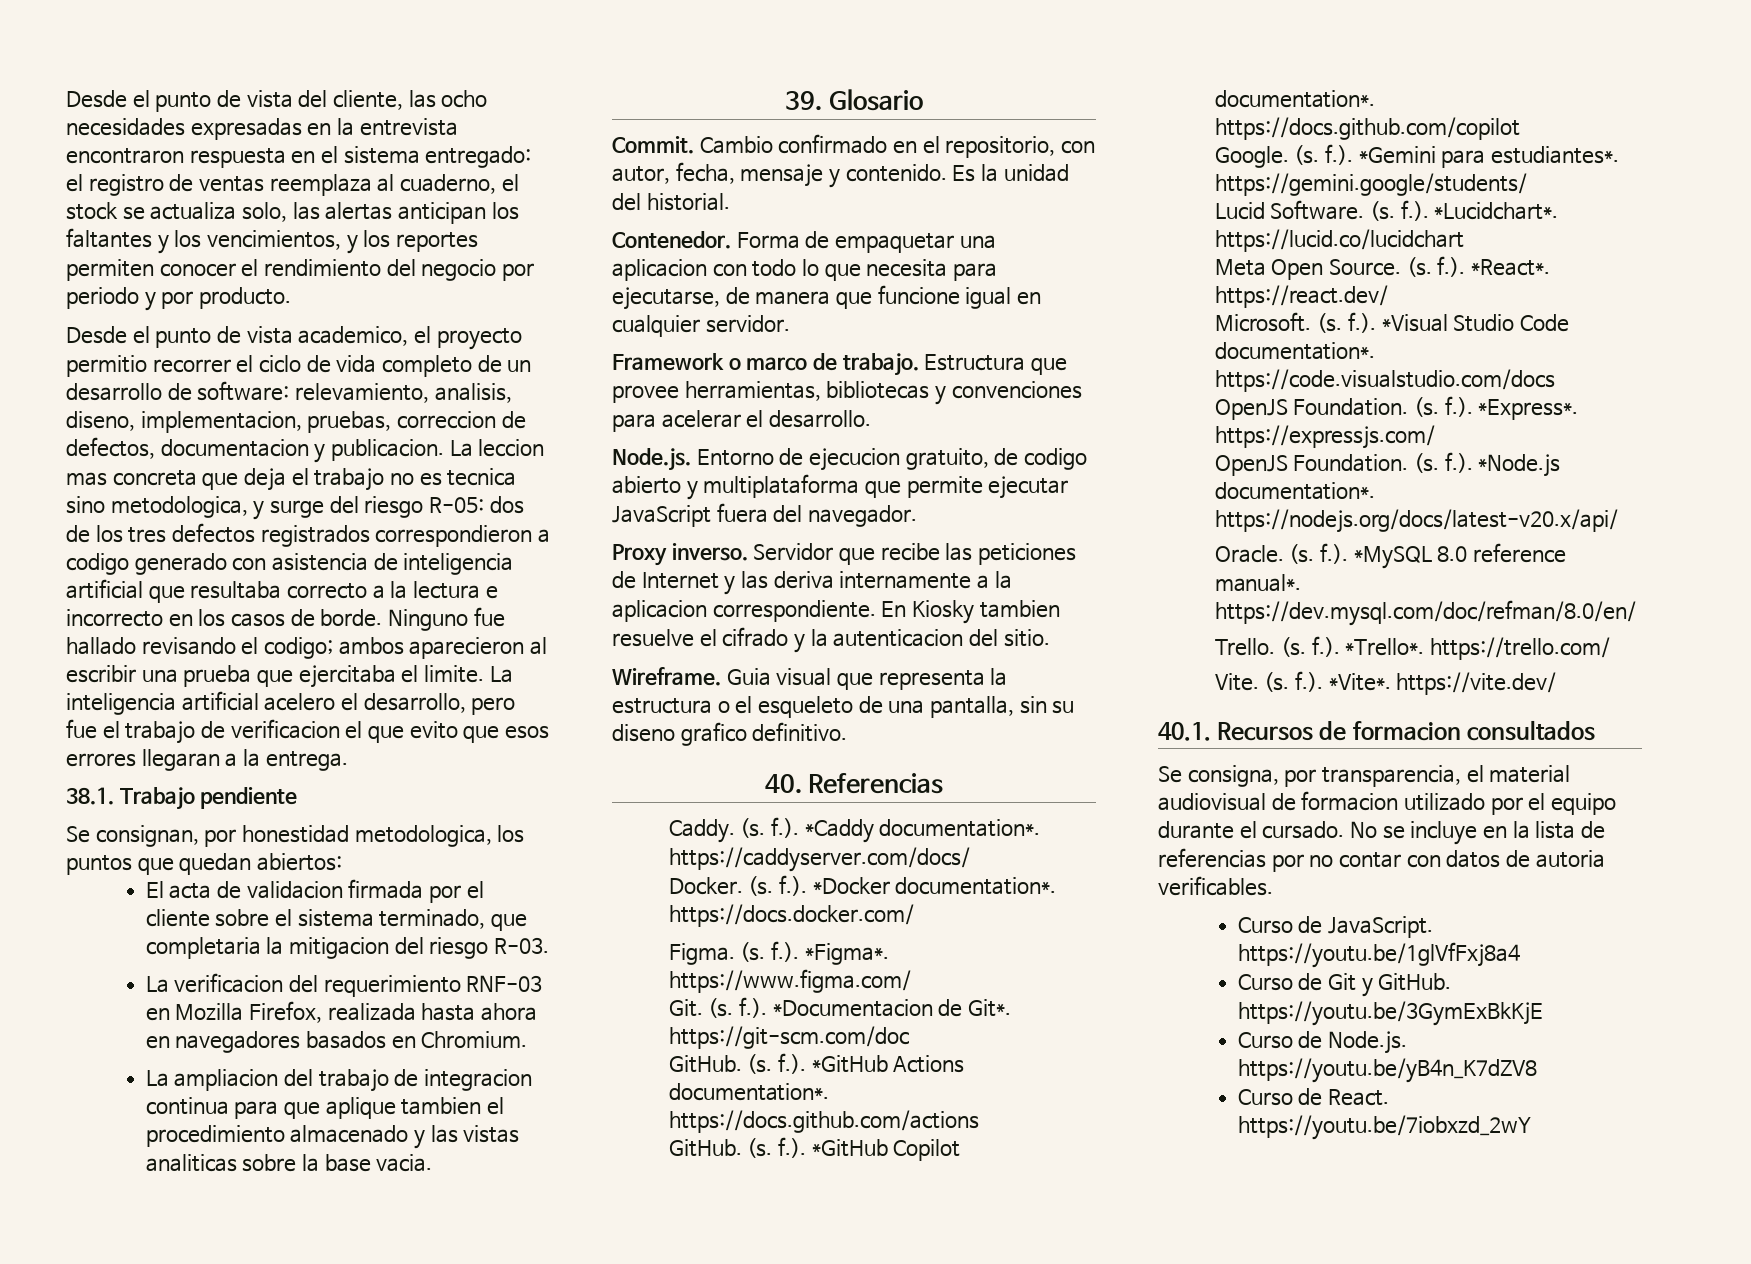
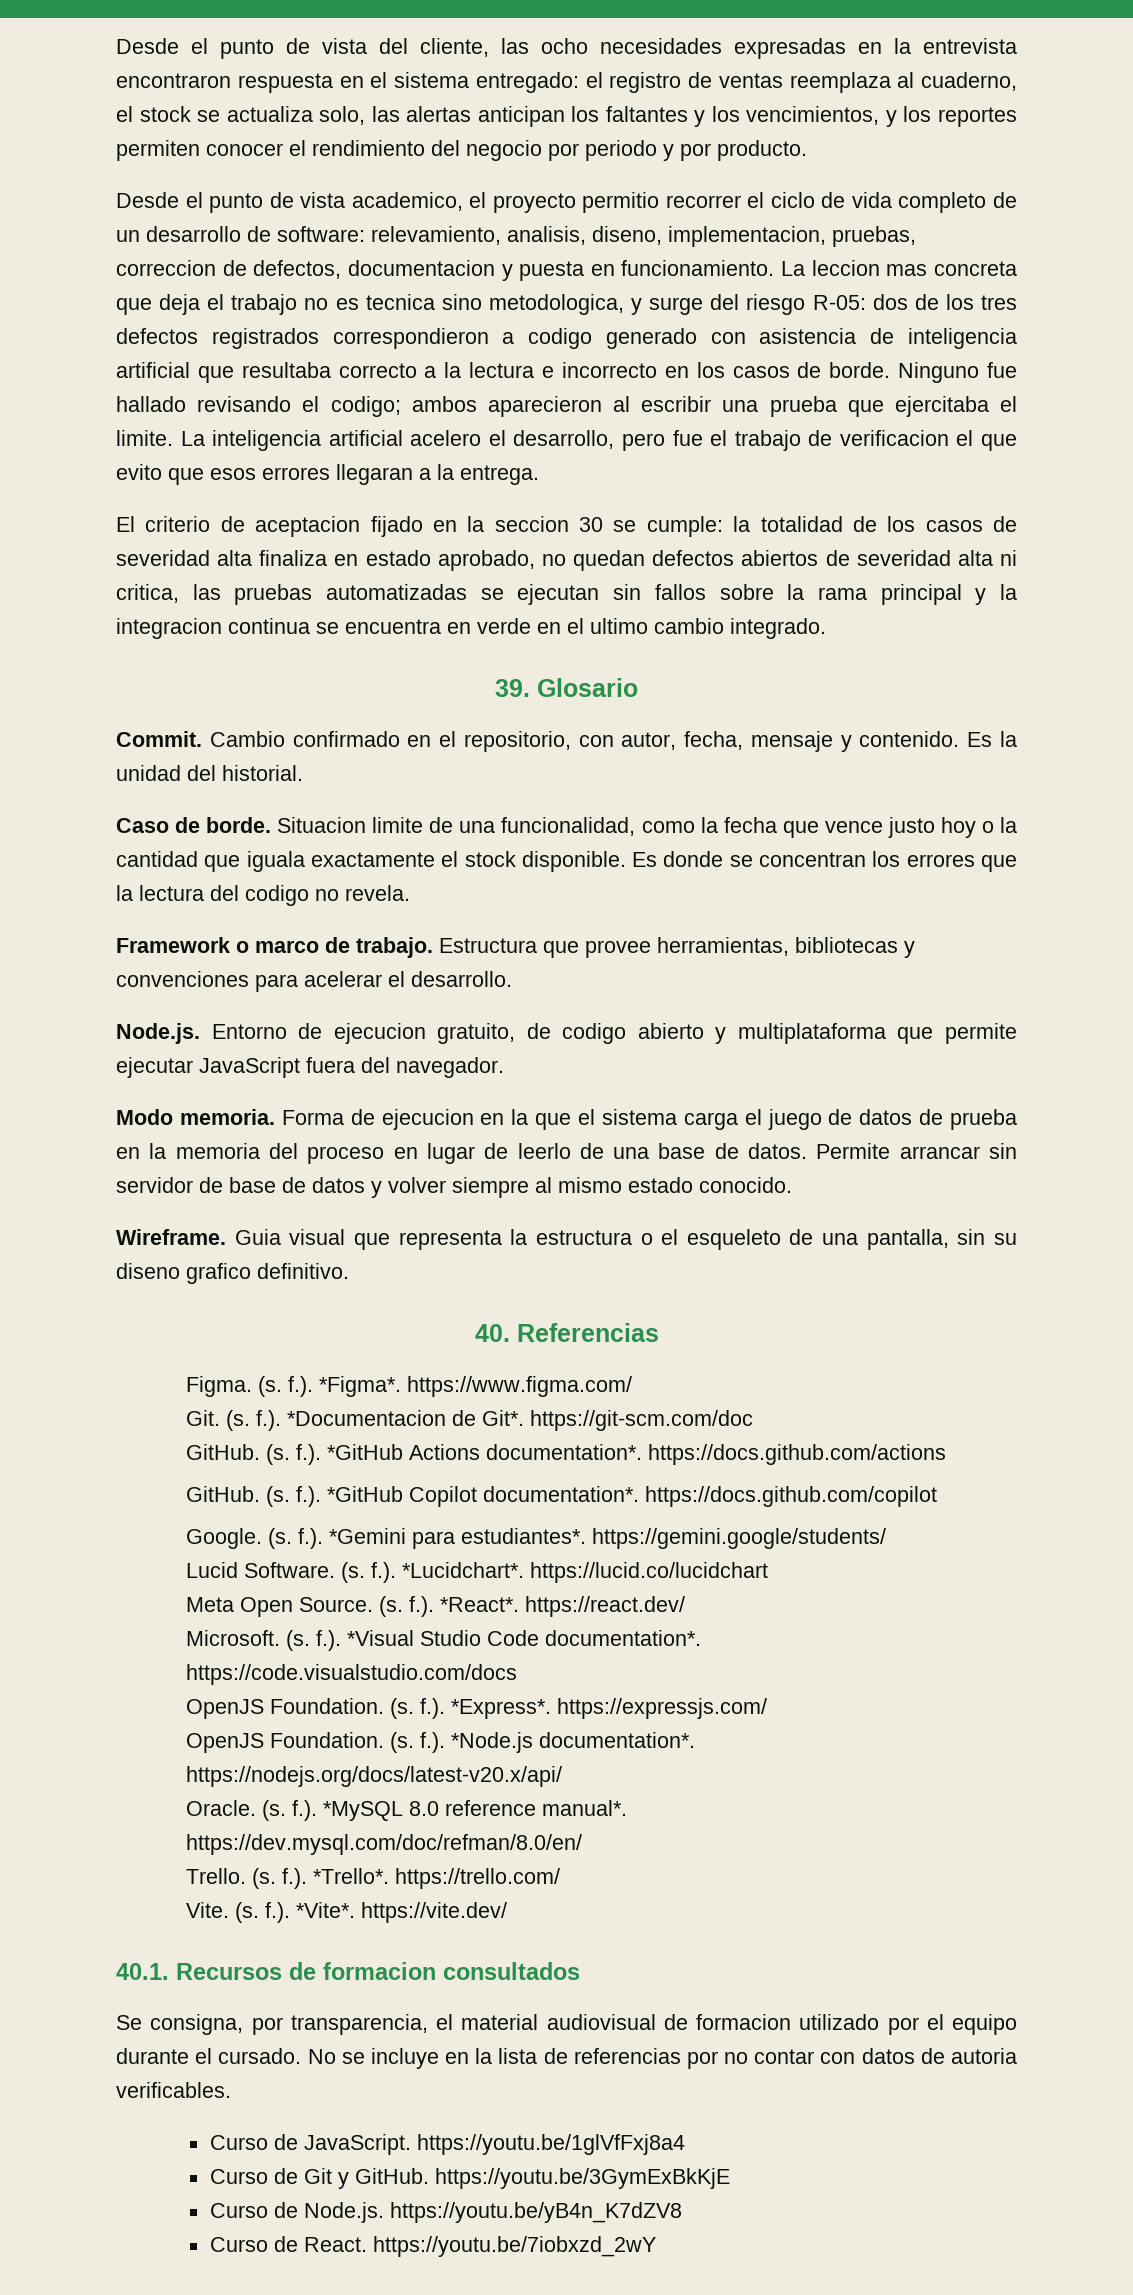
- Desde el punto de vista academico, el proyecto permitio recorrer el ciclo de vida completo de un desarrollo de software: relevamiento, analisis, diseno, implementacion, pruebas, correccion de defectos, documentacion y publicacion.
+ Desde el punto de vista academico, el proyecto permitio recorrer el ciclo de vida completo de un desarrollo de software: relevamiento, analisis, diseno, implementacion, pruebas, correccion de defectos, documentacion y puesta en funcionamiento.
- 38.1. Trabajo pendiente
- Se consignan, por honestidad metodologica, los puntos que quedan abiertos:
- El acta de validacion firmada por el cliente sobre el sistema terminado, que completaria la mitigacion del riesgo R-03.
- La verificacion del requerimiento RNF-03 en Mozilla Firefox, realizada hasta ahora en navegadores basados en Chromium.
- La ampliacion del trabajo de integracion continua para que aplique tambien el procedimiento almacenado y las vistas analiticas sobre la base vacia.
+ El criterio de aceptacion fijado en la seccion 30 se cumple: la totalidad de los casos de severidad alta finaliza en estado aprobado, no quedan defectos abiertos de severidad alta ni critica, las pruebas automatizadas se ejecutan sin fallos sobre la rama principal y la integracion continua se encuentra en verde en el ultimo cambio integrado.
- Contenedor. Forma de empaquetar una aplicacion con todo lo que necesita para ejecutarse, de manera que funcione igual en cualquier servidor.
+ Caso de borde. Situacion limite de una funcionalidad, como la fecha que vence justo hoy o la cantidad que iguala exactamente el stock disponible. Es donde se concentran los errores que la lectura del codigo no revela.
- Proxy inverso. Servidor que recibe las peticiones de Internet y las deriva internamente a la aplicacion correspondiente. En Kiosky tambien resuelve el cifrado y la autenticacion del sitio.
+ Modo memoria. Forma de ejecucion en la que el sistema carga el juego de datos de prueba en la memoria del proceso en lugar de leerlo de una base de datos. Permite arrancar sin servidor de base de datos y volver siempre al mismo estado conocido.
- Caddy. (s. f.). *Caddy documentation*. https://caddyserver.com/docs/
- Docker. (s. f.). *Docker documentation*. https://docs.docker.com/

